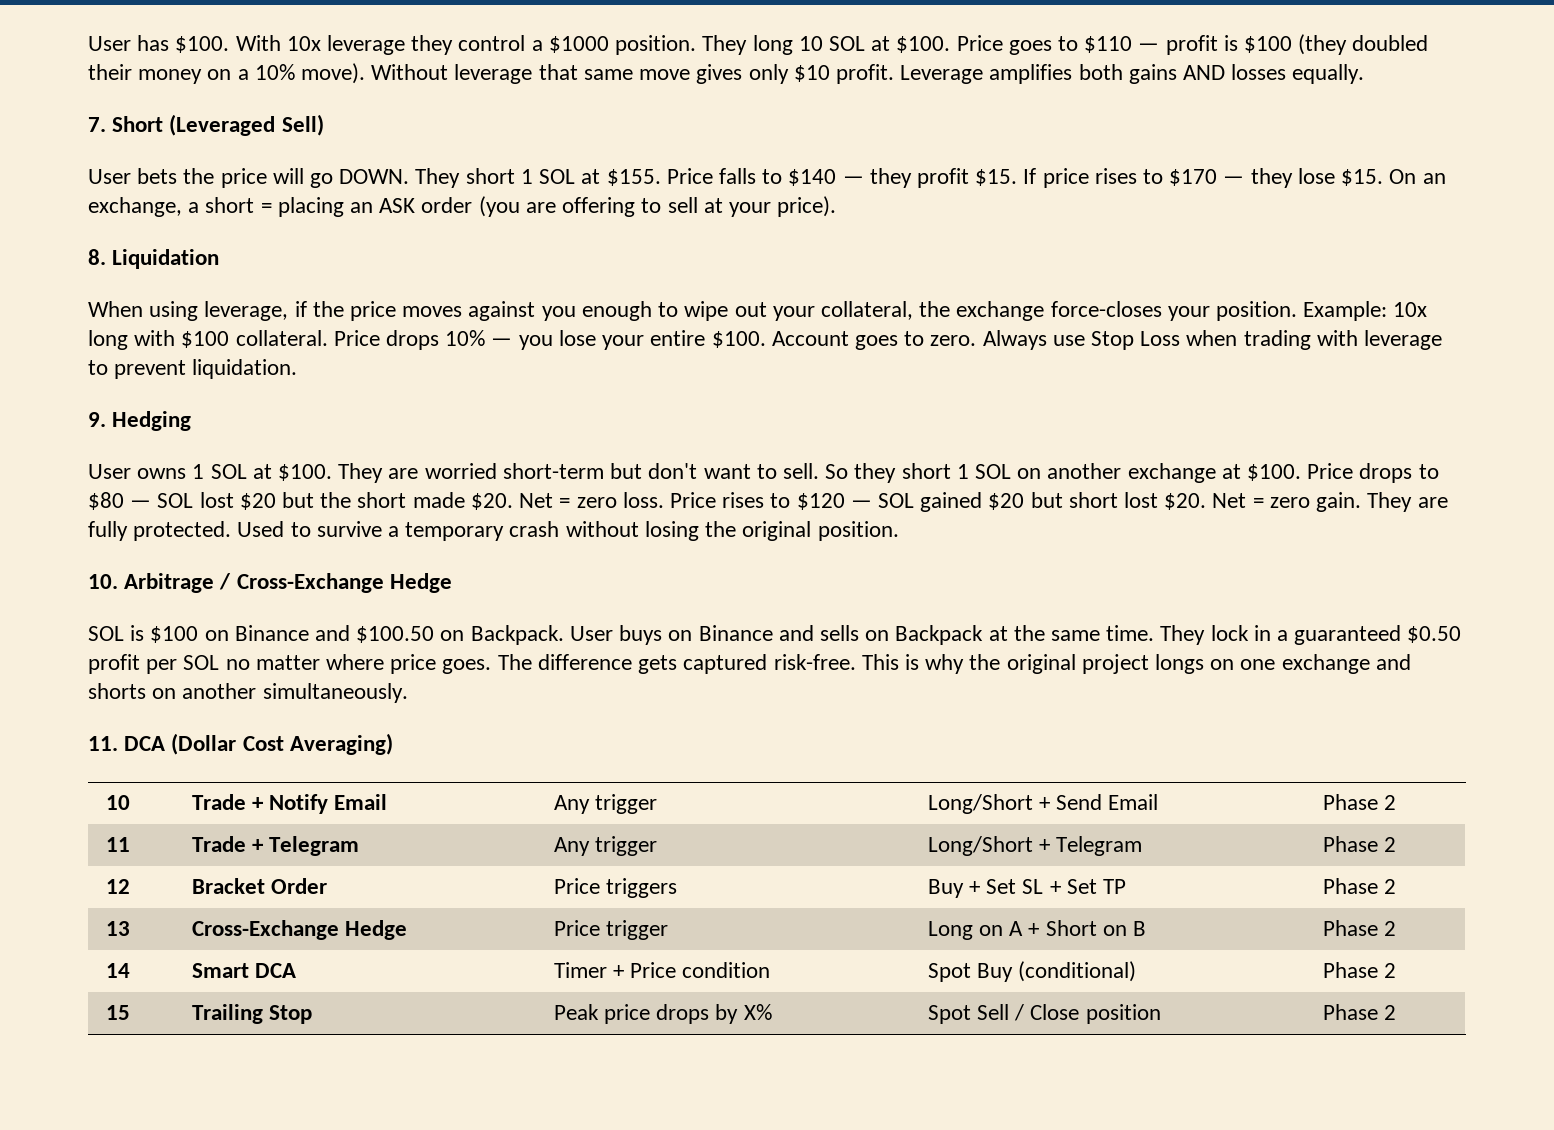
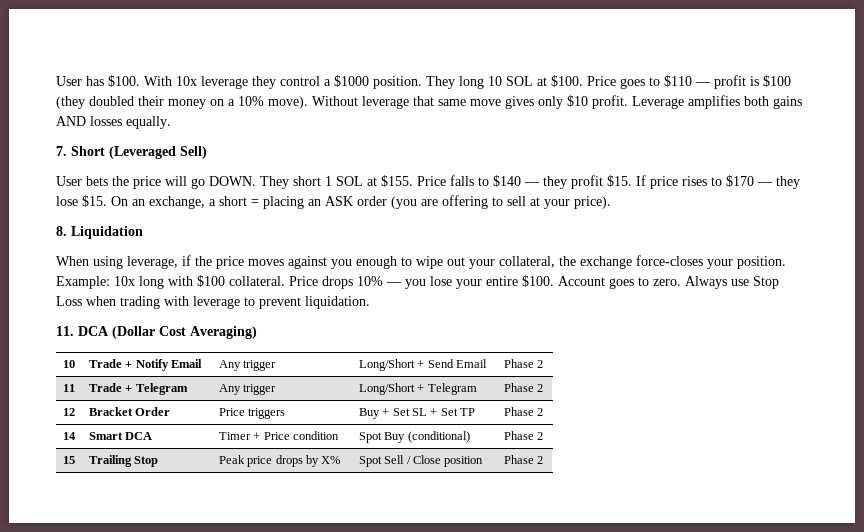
- 9. Hedging
- User owns 1 SOL at $100. They are worried short-term but don't want to sell. So they short 1 SOL on another exchange at $100. Price drops to $80 — SOL lost $20 but the short made $20. Net = zero loss. Price rises to $120 — SOL gained $20 but short lost $20. Net = zero gain. They are fully protected. Used to survive a temporary crash without losing the original position.
- 10. Arbitrage / Cross-Exchange Hedge
- SOL is $100 on Binance and $100.50 on Backpack. User buys on Binance and sells on Backpack at the same time. They lock in a guaranteed $0.50 profit per SOL no matter where price goes. The difference gets captured risk-free. This is why the original project longs on one exchange and shorts on another simultaneously.
- 13 | Cross-Exchange Hedge | Price trigger | Long on A + Short on B | Phase 2

